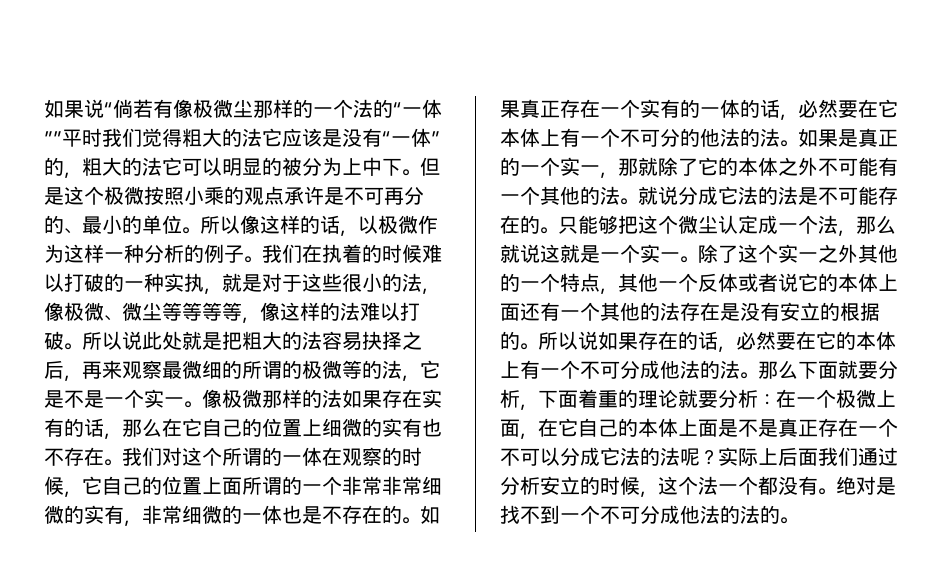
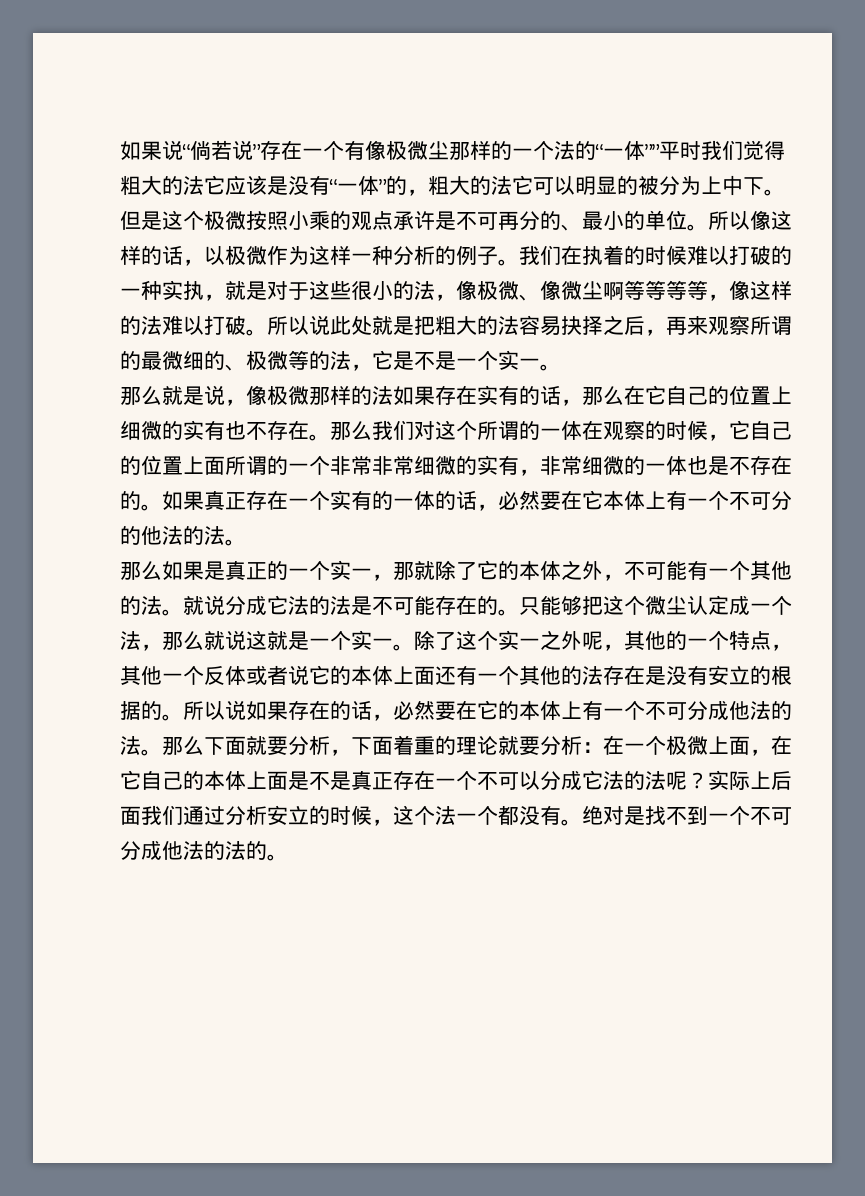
- 如果说“倘若有像极微尘那样的一个法的“一体””平时我们觉得粗大的法它应该是没有“一体”的，粗大的法它可以明显的被分为上中下。
+ 如果说“倘若说”存在一个有像极微尘那样的一个法的“一体””平时我们觉得粗大的法它应该是没有“一体”的，粗大的法它可以明显的被分为上中下。
- 我们在执着的时候难以打破的一种实执，就是对于这些很小的法，像极微、微尘等等等等，像这样的法难以打破。
+ 我们在执着的时候难以打破的一种实执，就是对于这些很小的法，像极微、像微尘啊等等等等，像这样的法难以打破。
- 所以说此处就是把粗大的法容易抉择之后，再来观察最微细的所谓的极微等的法，它是不是一个实一。像极微那样的法如果存在实有的话，那么在它自己的位置上细微的实有也不存在。
+ 所以说此处就是把粗大的法容易抉择之后，再来观察所谓的最微细的、极微等的法，它是不是一个实一。
+ 那么就是说，像极微那样的法如果存在实有的话，那么在它自己的位置上细微的实有也不存在。
- 我们对这个所谓的一体在观察的时候，它自己的位置上面所谓的一个非常非常细微的实有，非常细微的一体也是不存在的。
+ 那么我们对这个所谓的一体在观察的时候，它自己的位置上面所谓的一个非常非常细微的实有，非常细微的一体也是不存在的。
- 如果真正存在一个实有的一体的话，必然要在它本体上有一个不可分的他法的法。如果是真正的一个实一，那就除了它的本体之外不可能有一个其他的法。
+ 如果真正存在一个实有的一体的话，必然要在它本体上有一个不可分的他法的法。
+ 那么如果是真正的一个实一，那就除了它的本体之外，不可能有一个其他的法。
- 除了这个实一之外其他的一个特点，其他一个反体或者说它的本体上面还有一个其他的法存在是没有安立的根据的。
+ 除了这个实一之外呢，其他的一个特点，其他一个反体或者说它的本体上面还有一个其他的法存在是没有安立的根据的。

